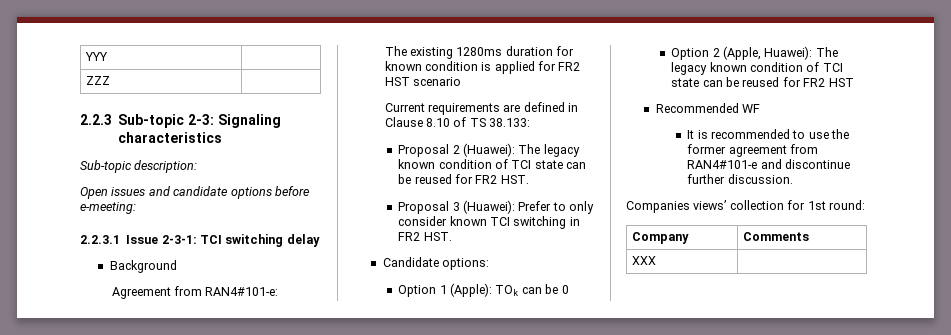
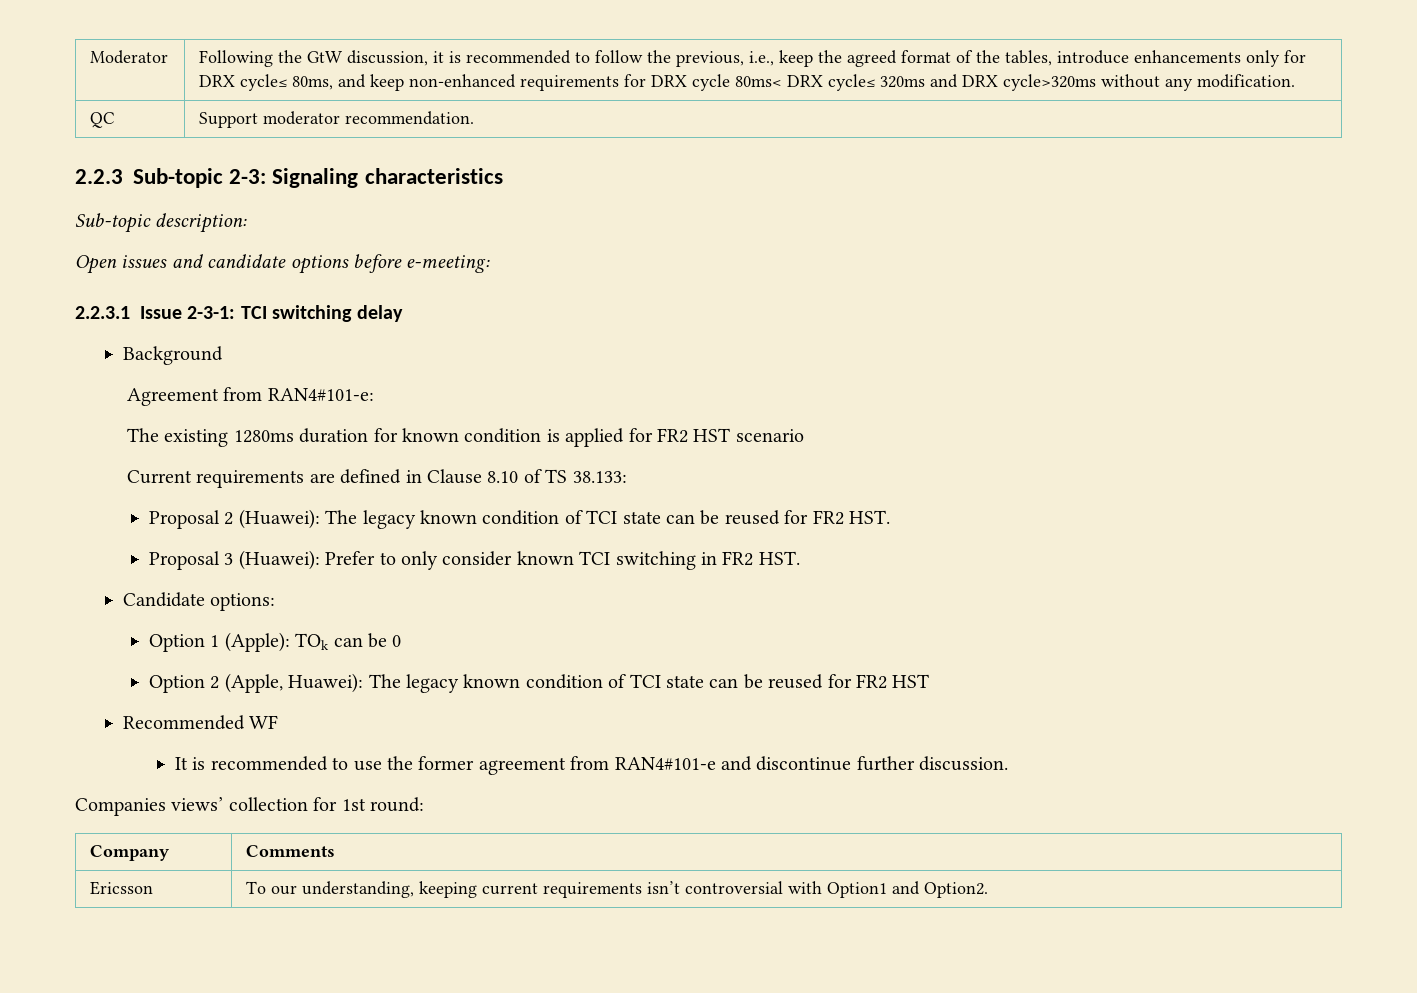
- YYY |
- ZZZ |
+ Moderator | Following the GtW discussion, it is recommended to follow the previous, i.e., keep the agreed format of the tables, introduce enhancements only for DRX cycle≤ 80ms, and keep non-enhanced requirements for DRX cycle 80ms< DRX cycle≤ 320ms and DRX cycle>320ms without any modification.
+ QC | Support moderator recommendation.
- XXX |
+ Ericsson | To our understanding, keeping current requirements isn’t controversial with Option1 and Option2.

